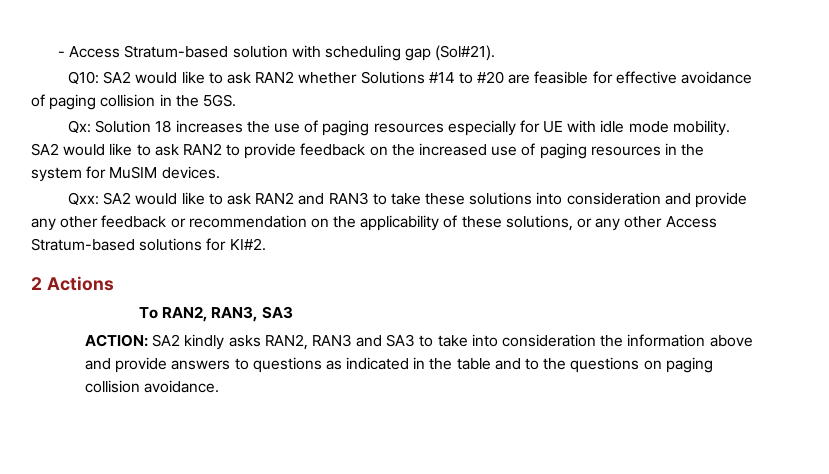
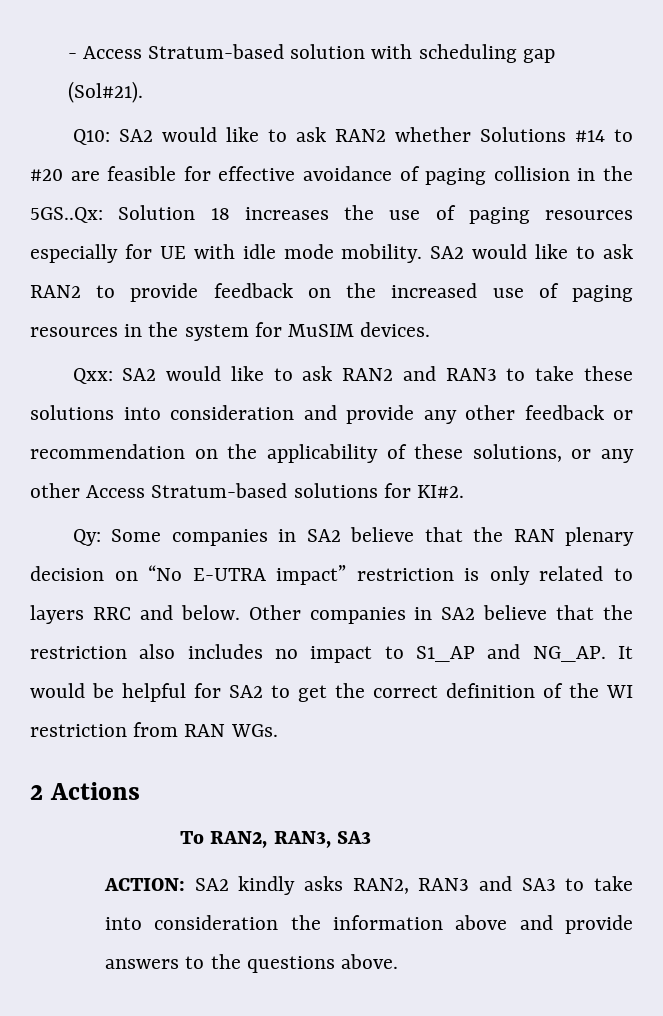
- Q10: SA2 would like to ask RAN2 whether Solutions #14 to #20 are feasible for effective avoidance of paging collision in the 5GS.
- Qx: Solution 18 increases the use of paging resources especially for UE with idle mode mobility.
+ Q10: SA2 would like to ask RAN2 whether Solutions #14 to #20 are feasible for effective avoidance of paging collision in the 5GS..Qx: Solution 18 increases the use of paging resources especially for UE with idle mode mobility.
+ Qy: Some companies in SA2 believe that the RAN plenary decision on “No E-UTRA impact” restriction is only related to layers RRC and below. Other companies in SA2 believe that the restriction also includes no impact to S1_AP and NG_AP. It would be helpful for SA2 to get the correct definition of the WI restriction from RAN WGs.
- ACTION: SA2 kindly asks RAN2, RAN3 and SA3 to take into consideration the information above and provide answers to questions as indicated in the table and to the questions on paging collision avoidance.
+ ACTION: SA2 kindly asks RAN2, RAN3 and SA3 to take into consideration the information above and provide answers to the questions above.

